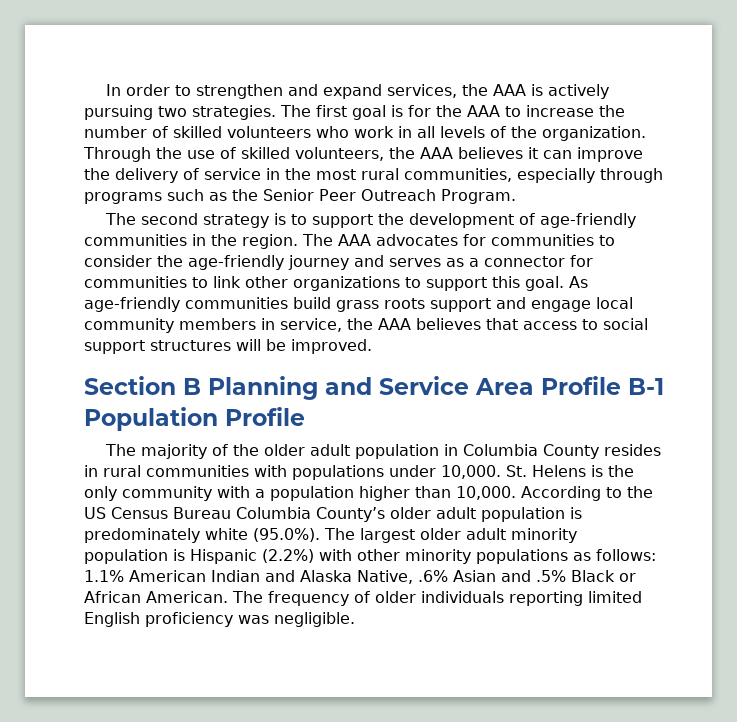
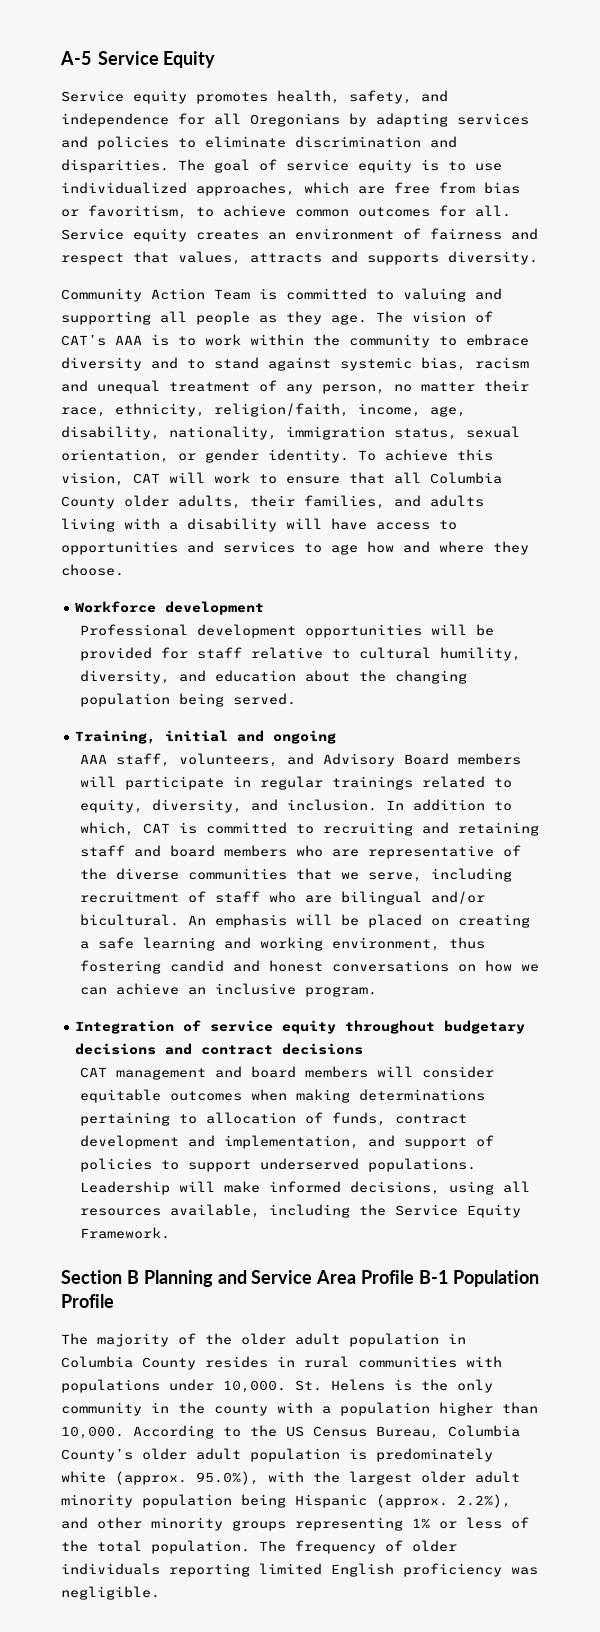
- In order to strengthen and expand services, the AAA is actively pursuing two strategies. The first goal is for the AAA to increase the number of skilled volunteers who work in all levels of the organization. Through the use of skilled volunteers, the AAA believes it can improve the delivery of service in the most rural communities, especially through programs such as the Senior Peer Outreach Program.
- The second strategy is to support the development of age-friendly communities in the region. The AAA advocates for communities to consider the age-friendly journey and serves as a connector for communities to link other organizations to support this goal. As age-friendly communities build grass roots support and engage local community members in service, the AAA believes that access to social support structures will be improved.
+ A-5 Service Equity
+ Service equity promotes health, safety, and independence for all Oregonians by adapting services and policies to eliminate discrimination and disparities. The goal of service equity is to use individualized approaches, which are free from bias or favoritism, to achieve common outcomes for all. Service equity creates an environment of fairness and respect that values, attracts and supports diversity.
+ Community Action Team is committed to valuing and supporting all people as they age. The vision of CAT’s AAA is to work within the community to embrace diversity and to stand against systemic bias, racism and unequal treatment of any person, no matter their race, ethnicity, religion/faith, income, age, disability, nationality, immigration status, sexual orientation, or gender identity. To achieve this vision, CAT will work to ensure that all Columbia County older adults, their families, and adults living with a disability will have access to opportunities and services to age how and where they choose.
+ Workforce development
+ Professional development opportunities will be provided for staff relative to cultural humility, diversity, and education about the changing population being served.
+ Training, initial and ongoing
+ AAA staff, volunteers, and Advisory Board members will participate in regular trainings related to equity, diversity, and inclusion. In addition to which, CAT is committed to recruiting and retaining staff and board members who are representative of the diverse communities that we serve, including recruitment of staff who are bilingual and/or bicultural. An emphasis will be placed on creating a safe learning and working environment, thus fostering candid and honest conversations on how we can achieve an inclusive program.
+ Integration of service equity throughout budgetary decisions and contract decisions
+ CAT management and board members will consider equitable outcomes when making determinations pertaining to allocation of funds, contract development and implementation, and support of policies to support underserved populations. Leadership will make informed decisions, using all resources available, including the Service Equity Framework.
- St. Helens is the only community with a population higher than 10,000.
+ St. Helens is the only community in the county with a population higher than 10,000.
- According to the US Census Bureau Columbia County’s older adult population is predominately white (95.0%). The largest older adult minority population is Hispanic (2.2%) with other minority populations as follows: 1.1% American Indian and Alaska Native, .6% Asian and .5% Black or African American.
+ According to the US Census Bureau, Columbia County’s older adult population is predominately white (approx. 95.0%), with the largest older adult minority population being Hispanic (approx. 2.2%), and other minority groups representing 1% or less of the total population.

